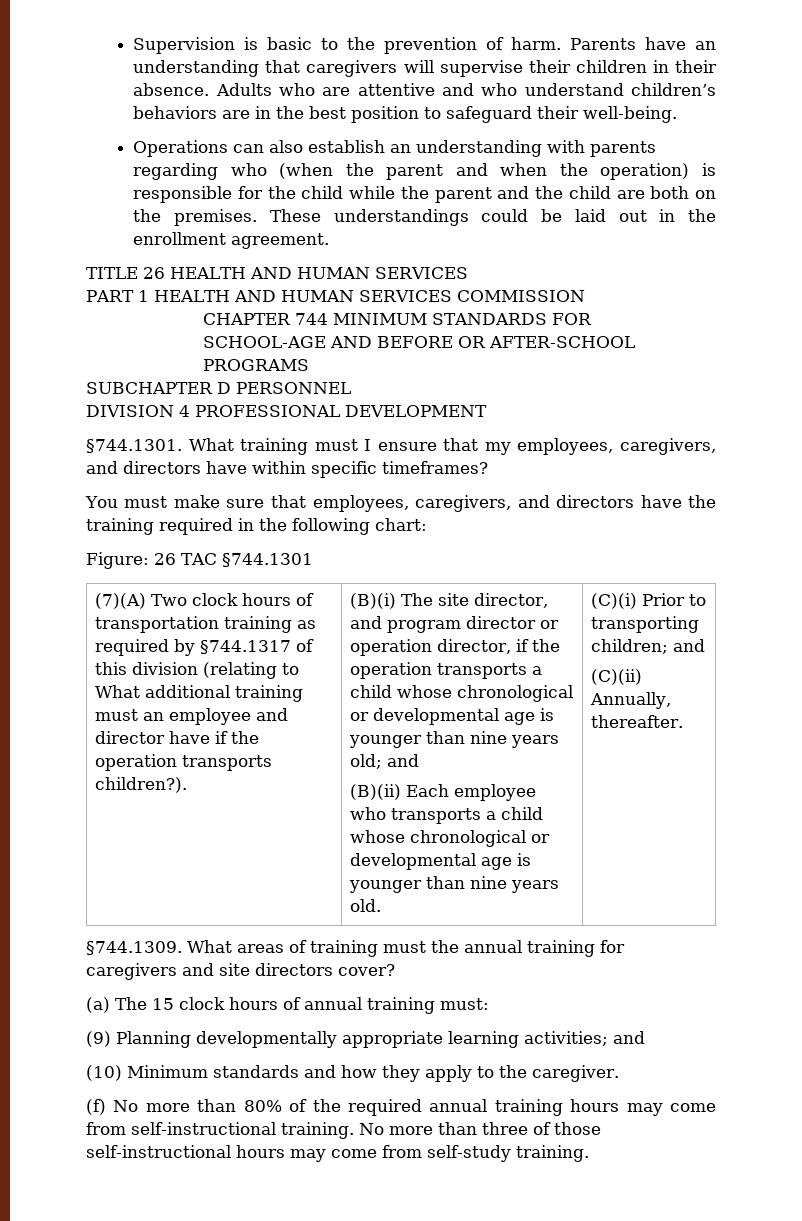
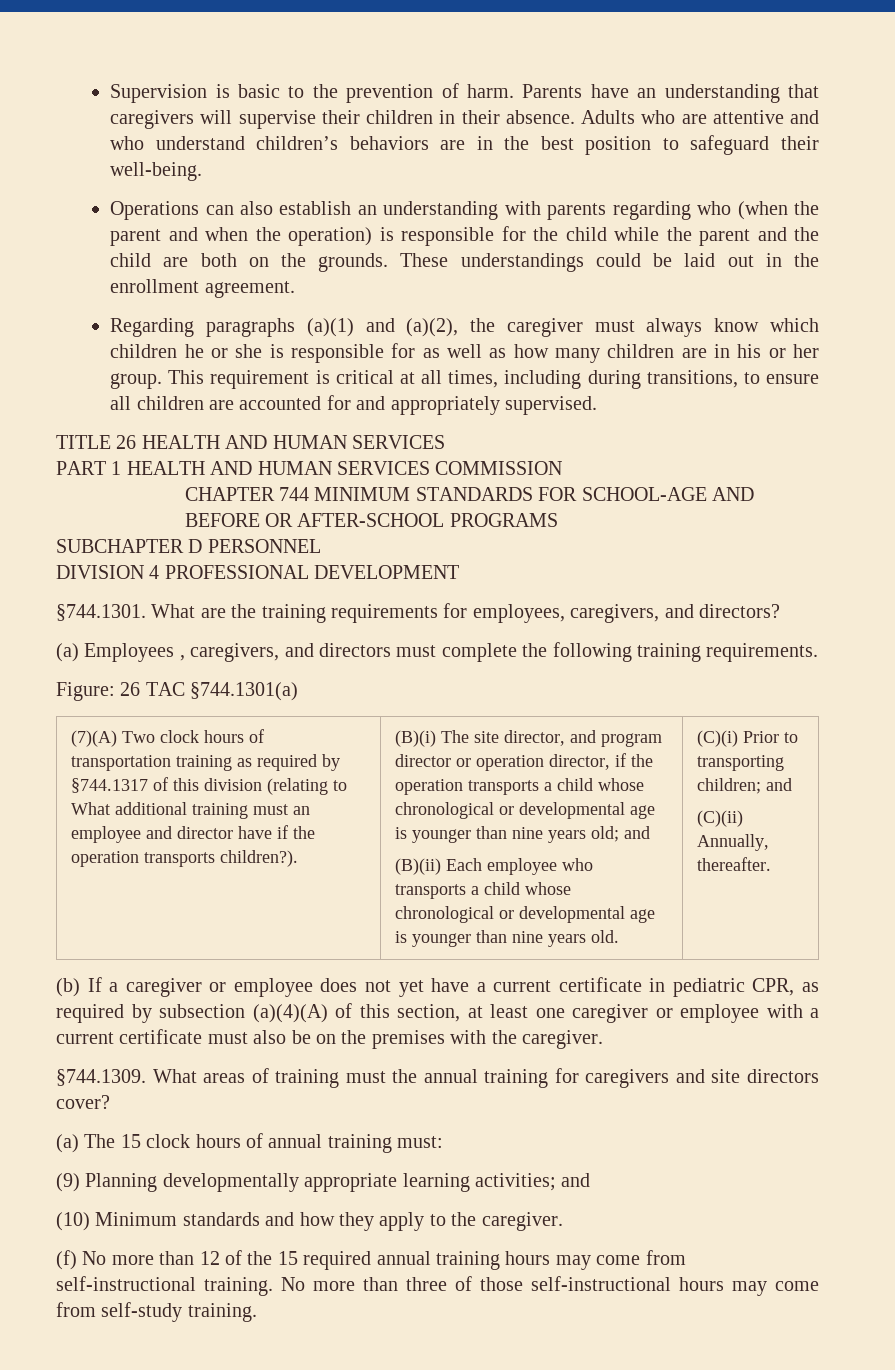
- Operations can also establish an understanding with parents regarding who (when the parent and when the operation) is responsible for the child while the parent and the child are both on the premises.
+ Operations can also establish an understanding with parents regarding who (when the parent and when the operation) is responsible for the child while the parent and the child are both on the grounds.
+ Regarding paragraphs (a)(1) and (a)(2), the caregiver must always know which children he or she is responsible for as well as how many children are in his or her group. This requirement is critical at all times, including during transitions, to ensure all children are accounted for and appropriately supervised.
- §744.1301. What training must I ensure that my employees, caregivers, and directors have within specific timeframes?
- You must make sure that employees, caregivers, and directors have the training required in the following chart:
+ §744.1301. What are the training requirements for employees, caregivers, and directors?
+ (a) Employees , caregivers, and directors must complete the following training requirements.
- Figure: 26 TAC §744.1301
+ Figure: 26 TAC §744.1301(a)
+ (b) If a caregiver or employee does not yet have a current certificate in pediatric CPR, as required by subsection (a)(4)(A) of this section, at least one caregiver or employee with a current certificate must also be on the premises with the caregiver.
- (f) No more than 80% of the required annual training hours may come from self-instructional training.
+ (f) No more than 12 of the 15 required annual training hours may come from self-instructional training.

